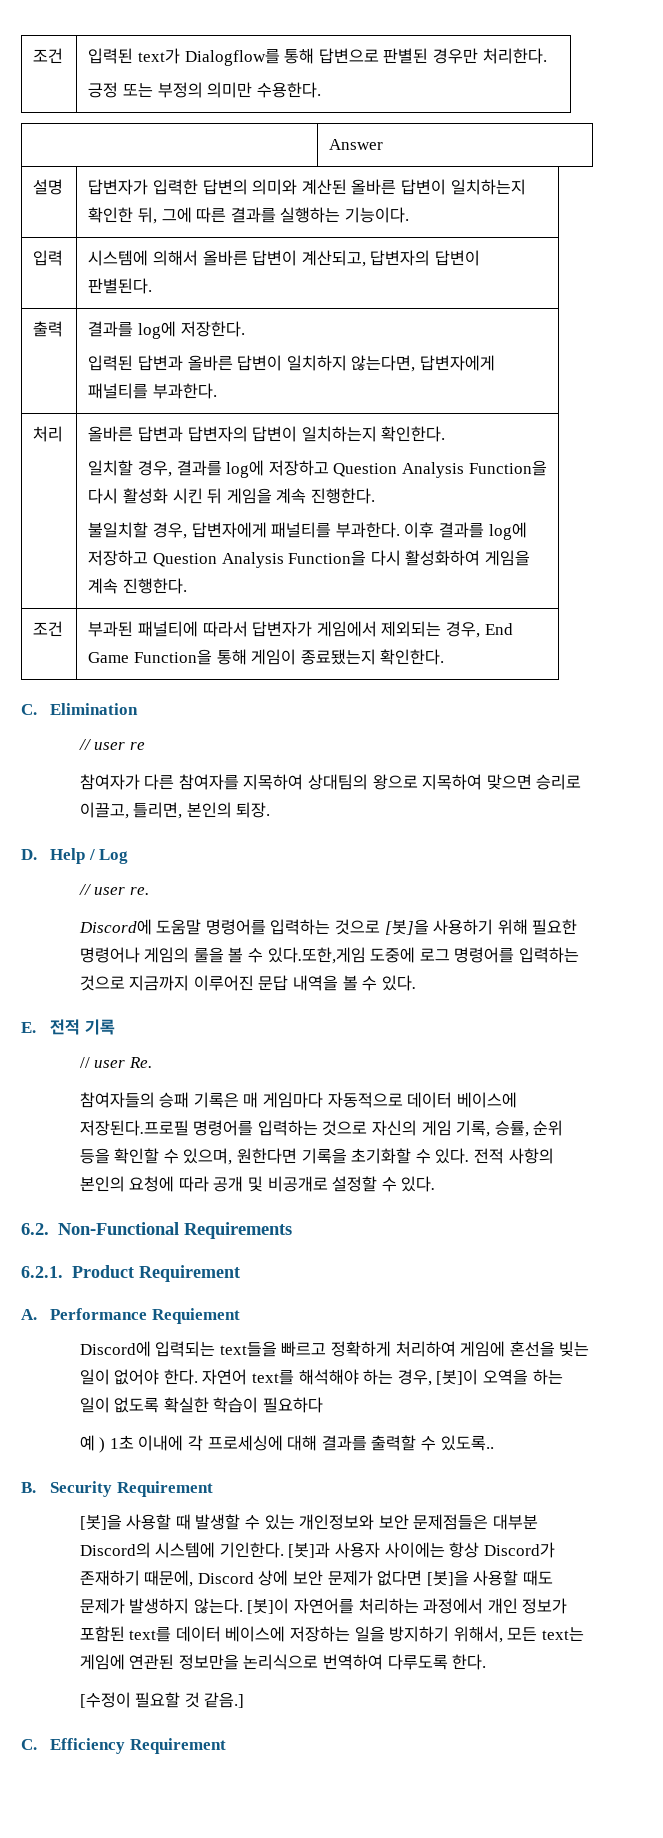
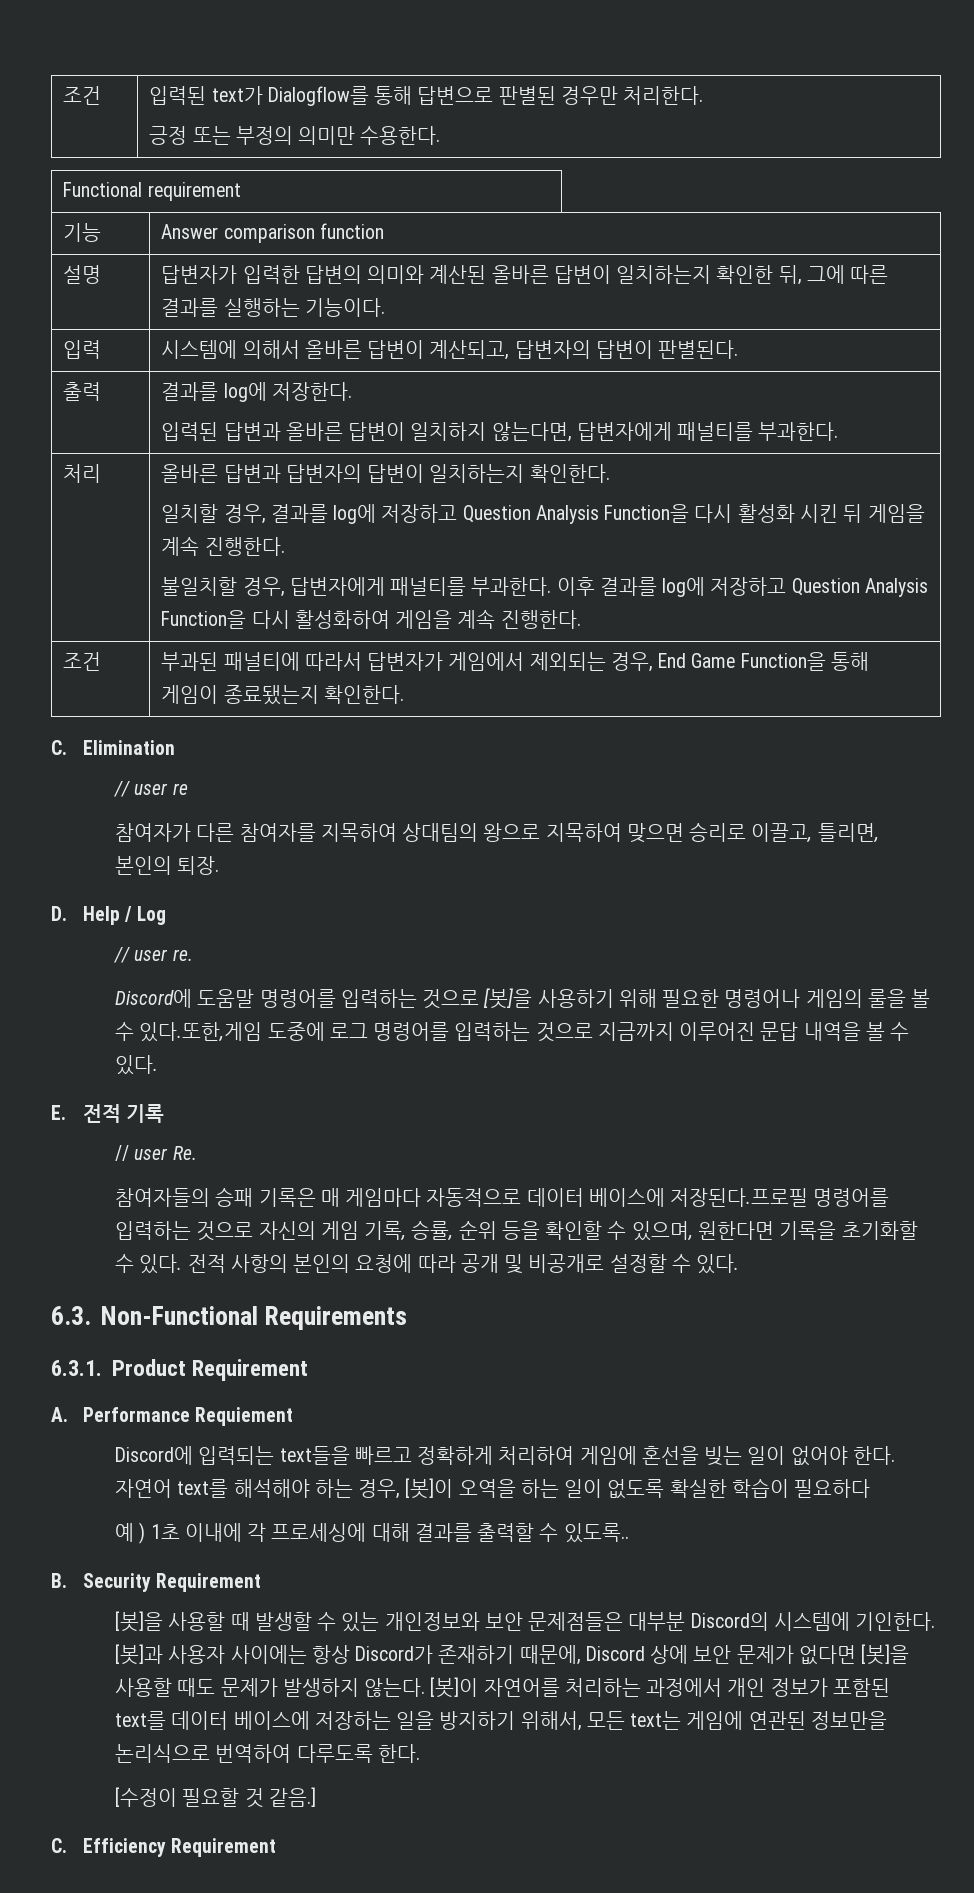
- | Answer
+ Functional requirement
+ 기능 | Answer comparison function
- 6.2. Non-Functional Requirements
+ 6.3. Non-Functional Requirements
- 6.2.1. Product Requirement
+ 6.3.1. Product Requirement

